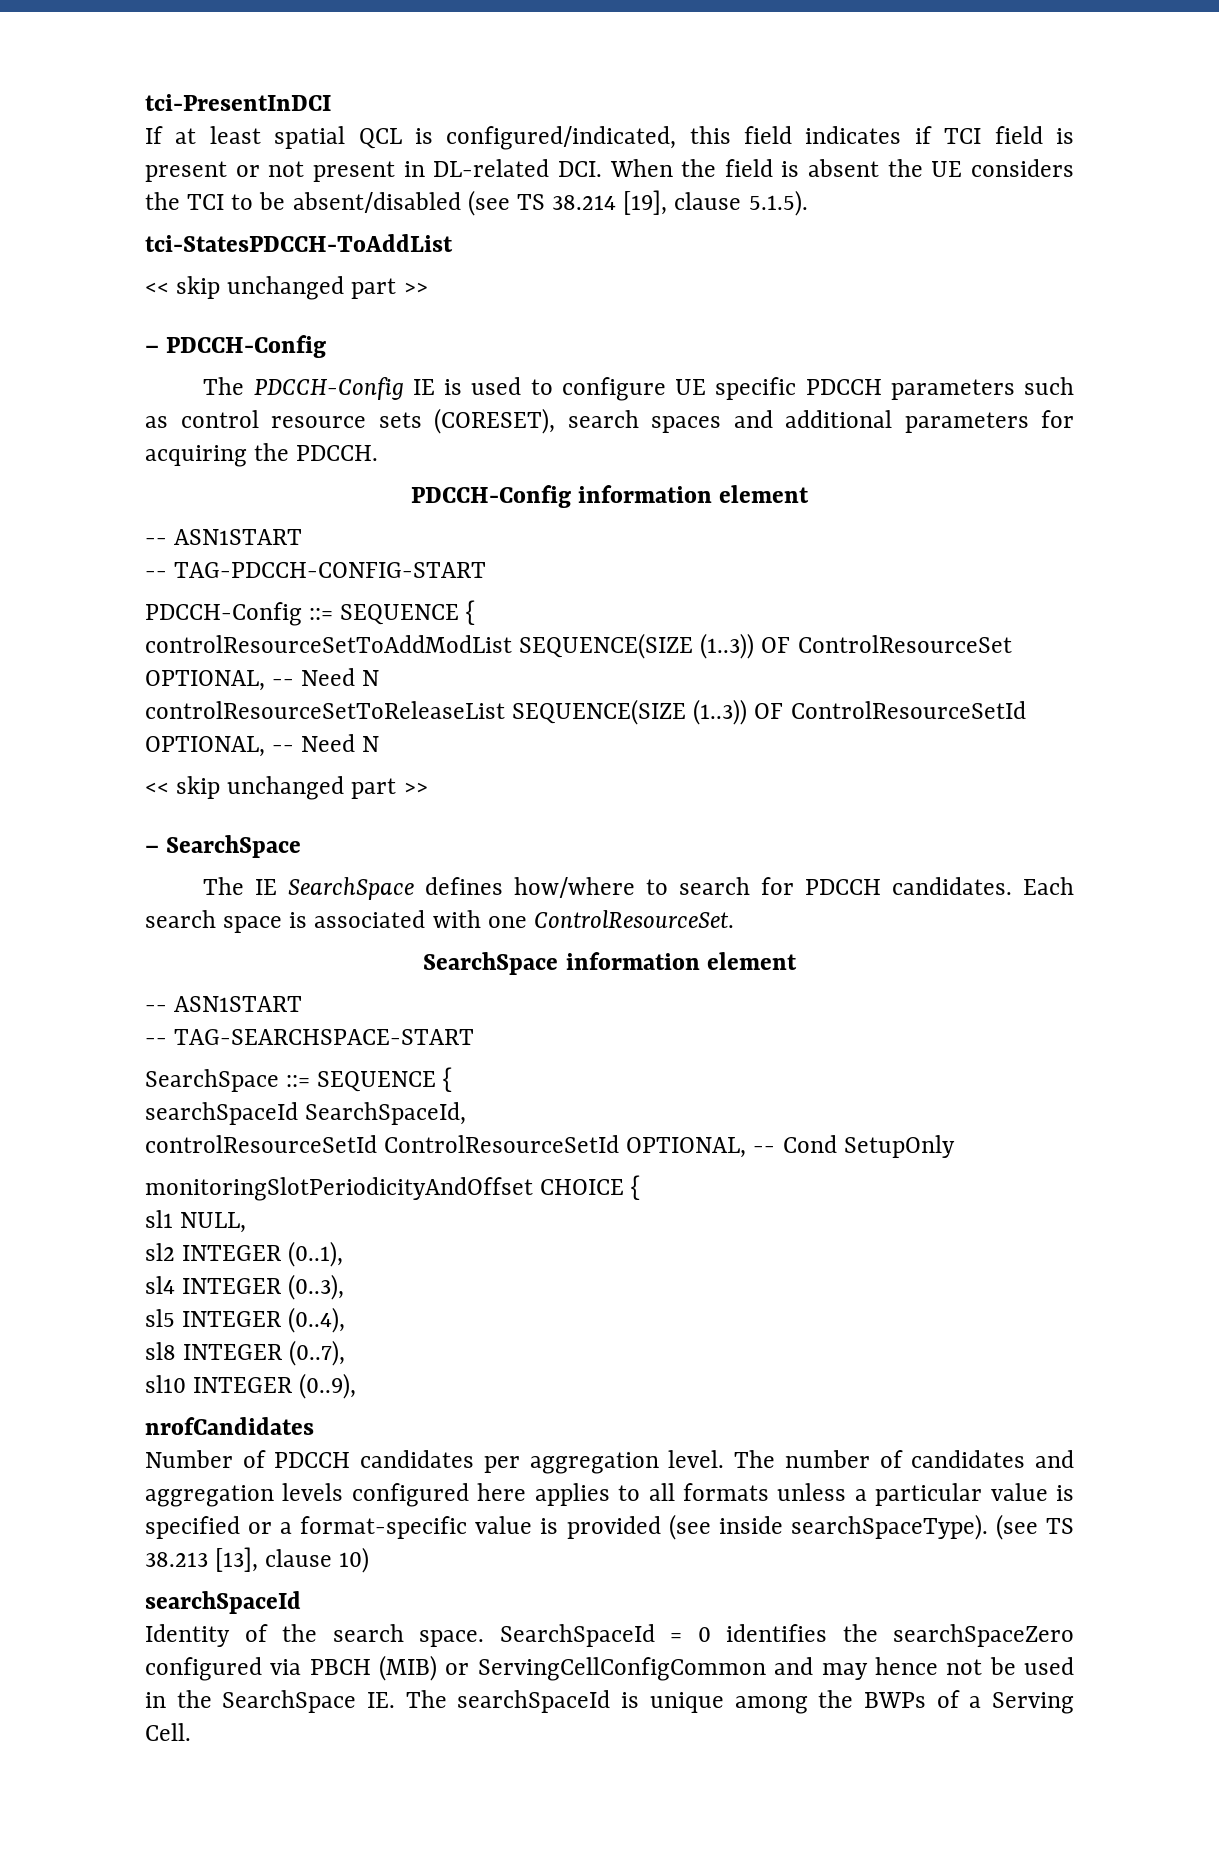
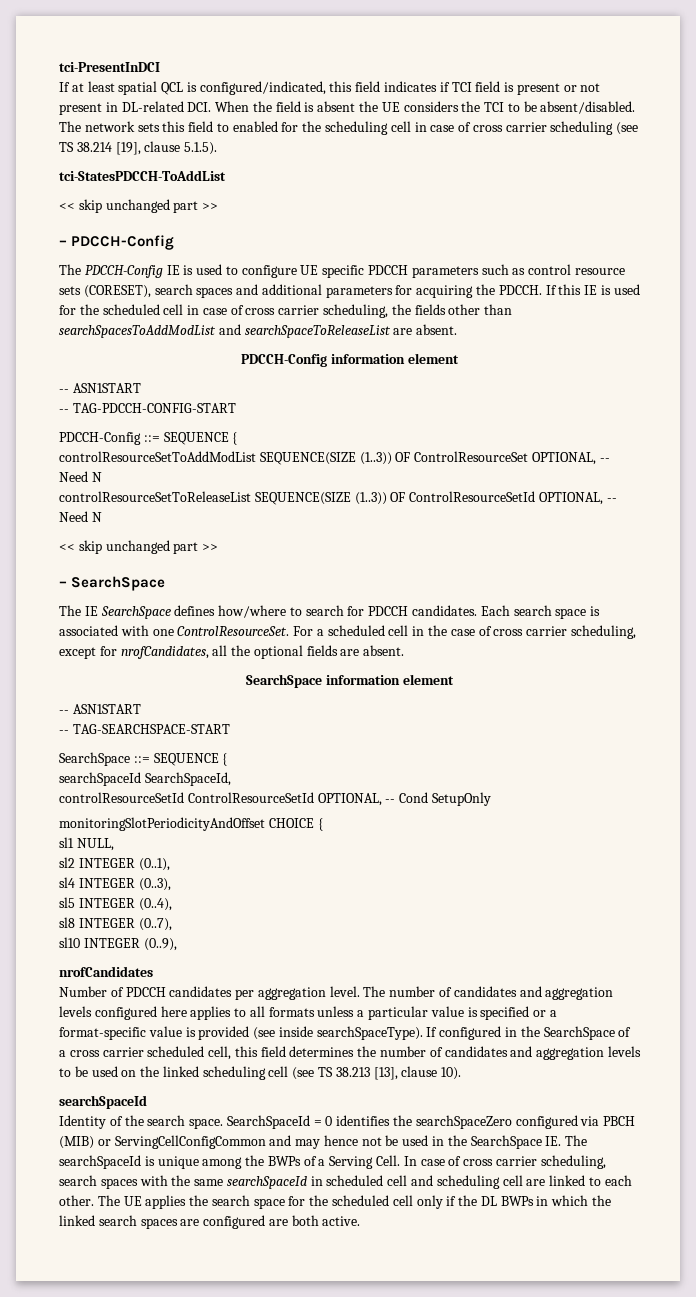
- If at least spatial QCL is configured/indicated, this field indicates if TCI field is present or not present in DL-related DCI. When the field is absent the UE considers the TCI to be absent/disabled (see TS 38.214 [19], clause 5.1.5).
+ If at least spatial QCL is configured/indicated, this field indicates if TCI field is present or not present in DL-related DCI. When the field is absent the UE considers the TCI to be absent/disabled. The network sets this field to enabled for the scheduling cell in case of cross carrier scheduling (see TS 38.214 [19], clause 5.1.5).
+ If this IE is used for the scheduled cell in case of cross carrier scheduling, the fields other than searchSpacesToAddModList and searchSpaceToReleaseList are absent.
+ For a scheduled cell in the case of cross carrier scheduling, except for nrofCandidates, all the optional fields are absent.
- (see TS 38.213 [13], clause 10)
+ If configured in the SearchSpace of a cross carrier scheduled cell, this field determines the number of candidates and aggregation levels to be used on the linked scheduling cell (see TS 38.213 [13], clause 10).
+ In case of cross carrier scheduling, search spaces with the same searchSpaceId in scheduled cell and scheduling cell are linked to each other. The UE applies the search space for the scheduled cell only if the DL BWPs in which the linked search spaces are configured are both active.

